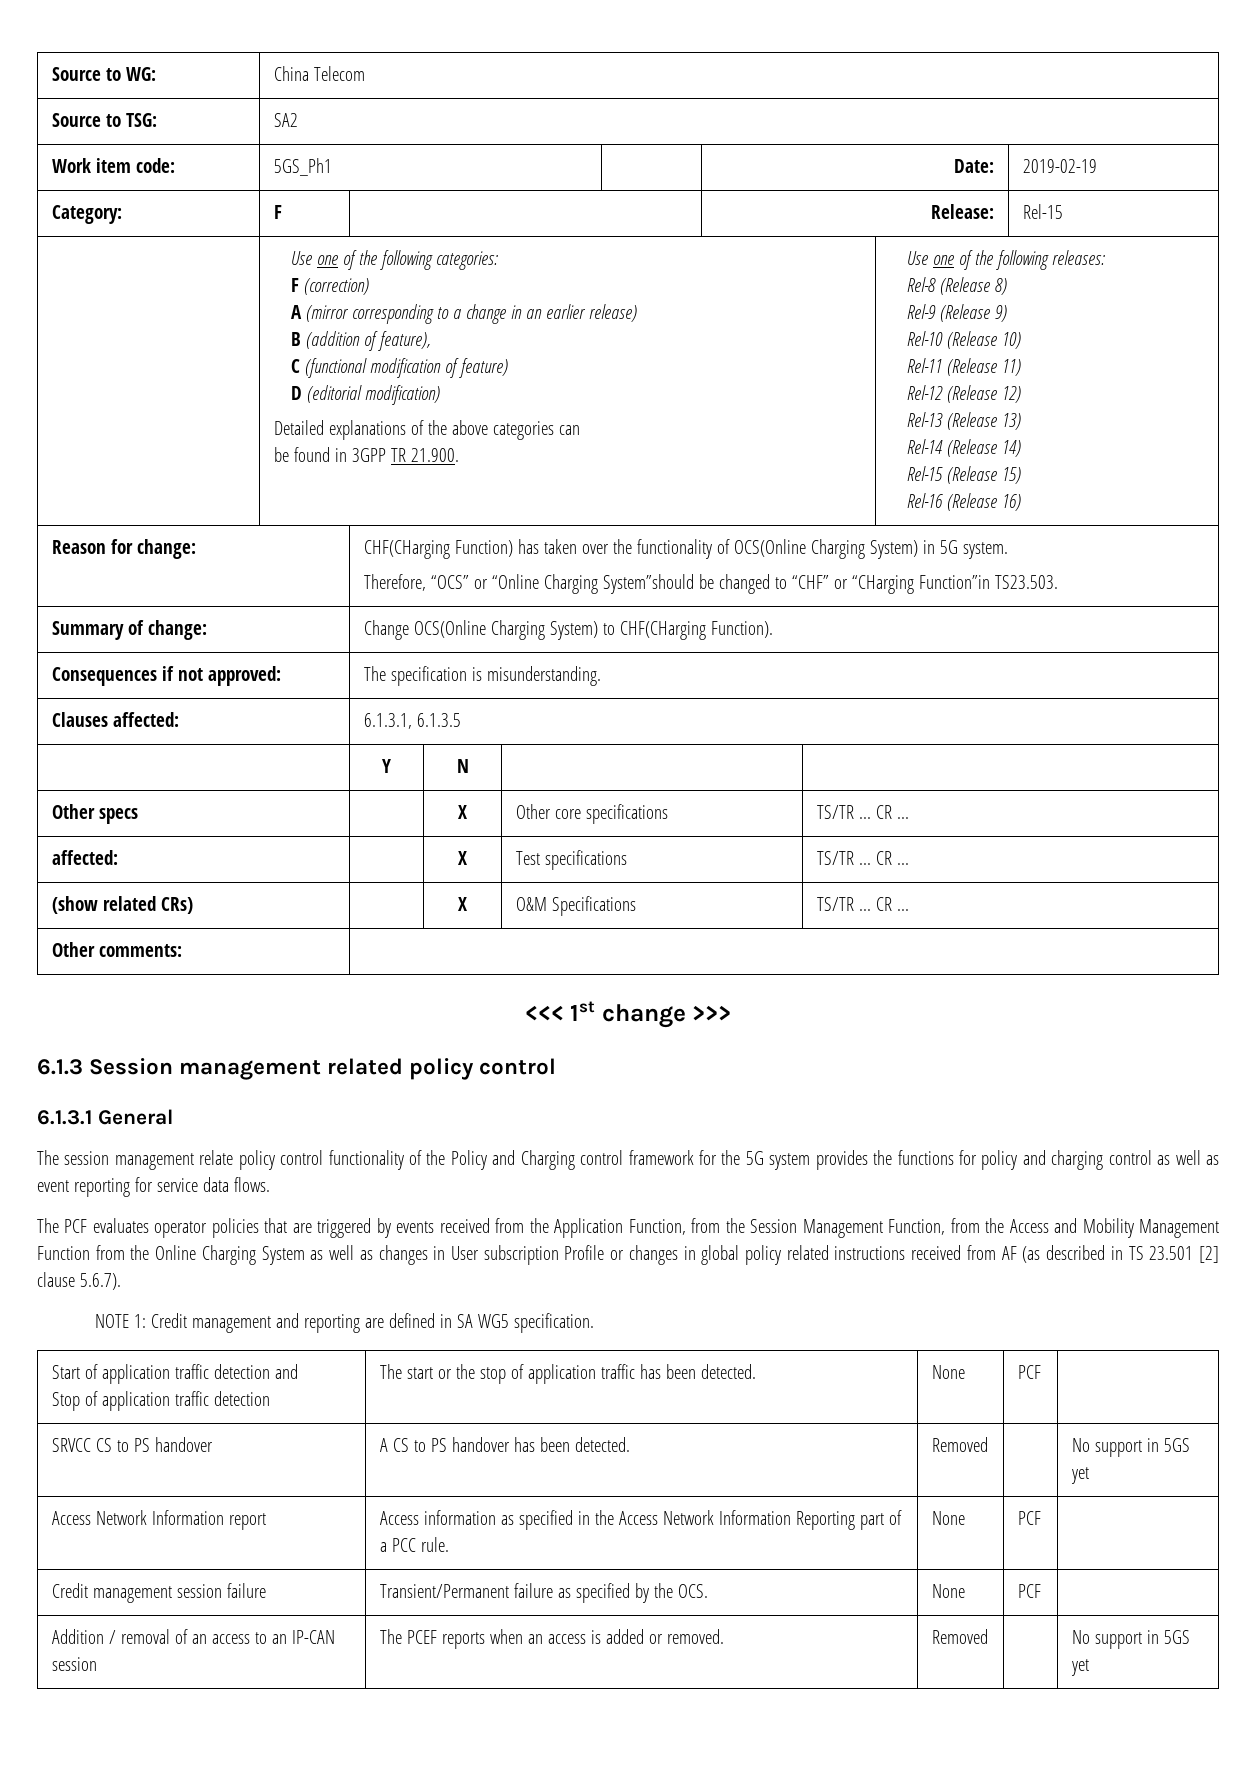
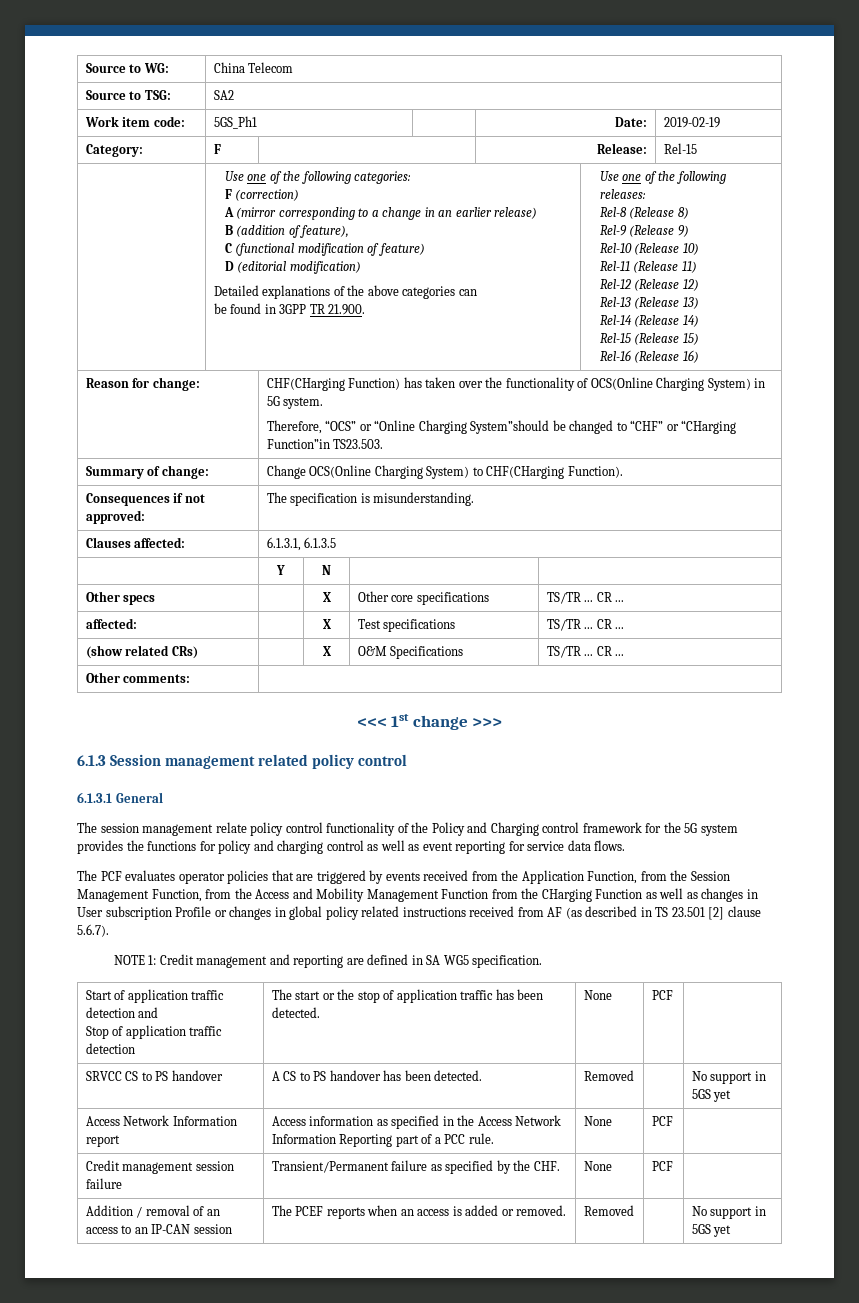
- The PCF evaluates operator policies that are triggered by events received from the Application Function, from the Session Management Function, from the Access and Mobility Management Function from the Online Charging System as well as changes in User subscription Profile or changes in global policy related instructions received from AF (as described in TS 23.501 [2] clause 5.6.7).
+ The PCF evaluates operator policies that are triggered by events received from the Application Function, from the Session Management Function, from the Access and Mobility Management Function from the CHarging Function as well as changes in User subscription Profile or changes in global policy related instructions received from AF (as described in TS 23.501 [2] clause 5.6.7).
- Credit management session failure | Transient/Permanent failure as specified by the OCS. | None | PCF |
+ Credit management session failure | Transient/Permanent failure as specified by the CHF. | None | PCF |

